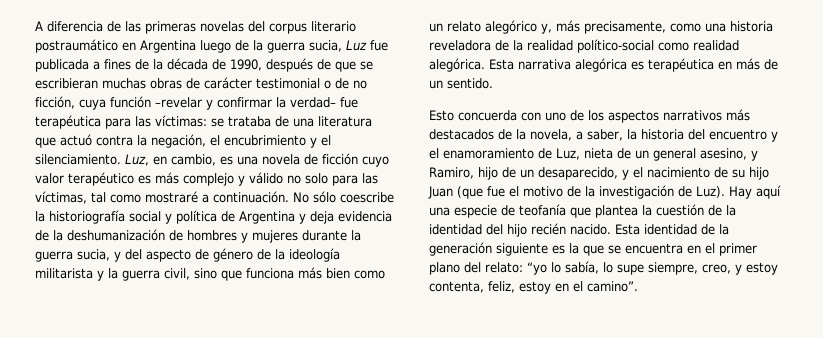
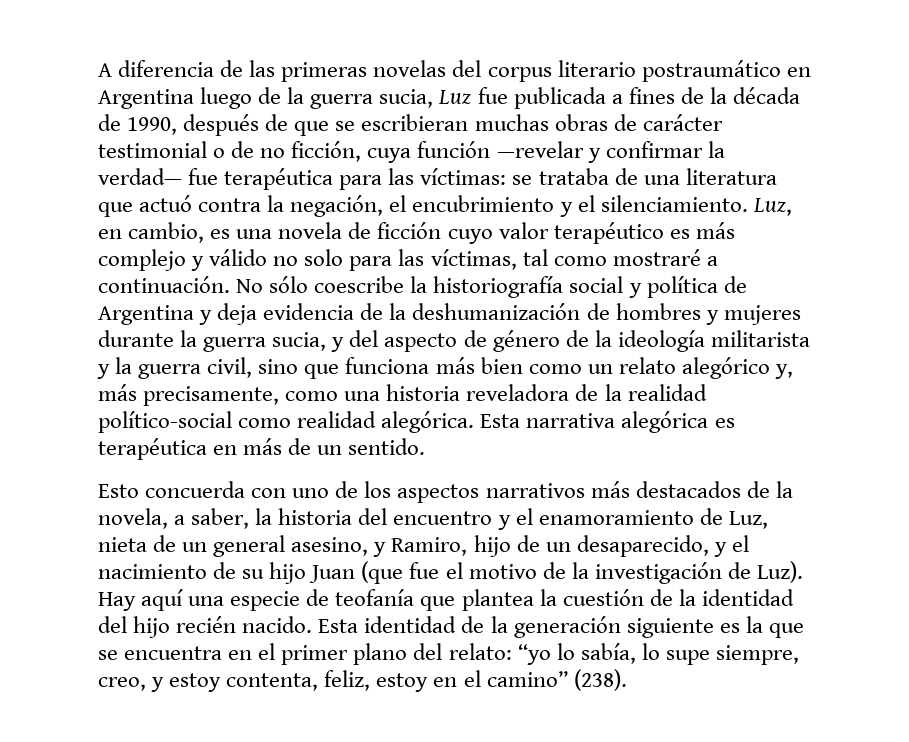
- A diferencia de las primeras novelas del corpus literario postraumático en Argentina luego de la guerra sucia, Luz fue publicada a fines de la década de 1990, después de que se escribieran muchas obras de carácter testimonial o de no ficción, cuya función –revelar y confirmar la verdad– fue terapéutica para las víctimas:
+ A diferencia de las primeras novelas del corpus literario postraumático en Argentina luego de la guerra sucia, Luz fue publicada a fines de la década de 1990, después de que se escribieran muchas obras de carácter testimonial o de no ficción, cuya función —revelar y confirmar la verdad— fue terapéutica para las víctimas:
- Esta identidad de la generación siguiente es la que se encuentra en el primer plano del relato: “yo lo sabía, lo supe siempre, creo, y estoy contenta, feliz, estoy en el camino”.
+ Esta identidad de la generación siguiente es la que se encuentra en el primer plano del relato: “yo lo sabía, lo supe siempre, creo, y estoy contenta, feliz, estoy en el camino” (238).

